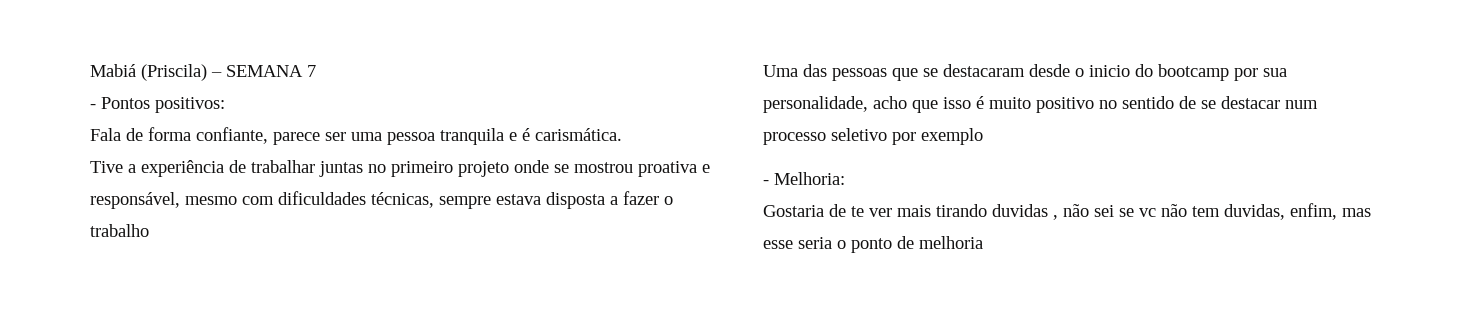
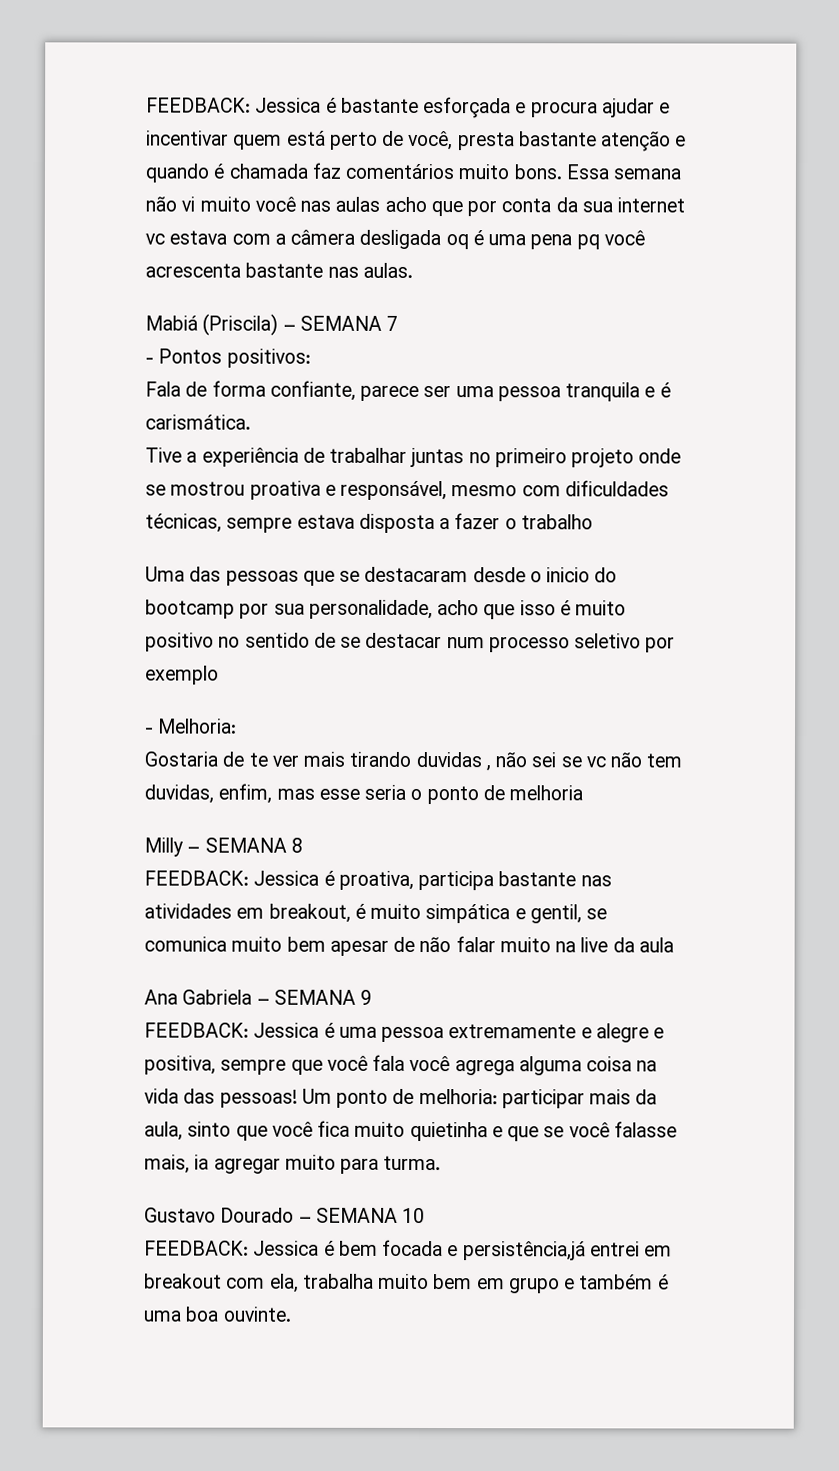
+ FEEDBACK: Jessica é bastante esforçada e procura ajudar e incentivar quem está perto de você, presta bastante atenção e quando é chamada faz comentários muito bons. Essa semana não vi muito você nas aulas acho que por conta da sua internet vc estava com a câmera desligada oq é uma pena pq você acrescenta bastante nas aulas.
+ Milly – SEMANA 8
+ FEEDBACK: Jessica é proativa, participa bastante nas atividades em breakout, é muito simpática e gentil, se comunica muito bem apesar de não falar muito na live da aula
+ Ana Gabriela – SEMANA 9
+ FEEDBACK: Jessica é uma pessoa extremamente e alegre e positiva, sempre que você fala você agrega alguma coisa na vida das pessoas! Um ponto de melhoria: participar mais da aula, sinto que você fica muito quietinha e que se você falasse mais, ia agregar muito para turma.
+ Gustavo Dourado – SEMANA 10
+ FEEDBACK: Jessica é bem focada e persistência,já entrei em breakout com ela, trabalha muito bem em grupo e também é uma boa ouvinte.

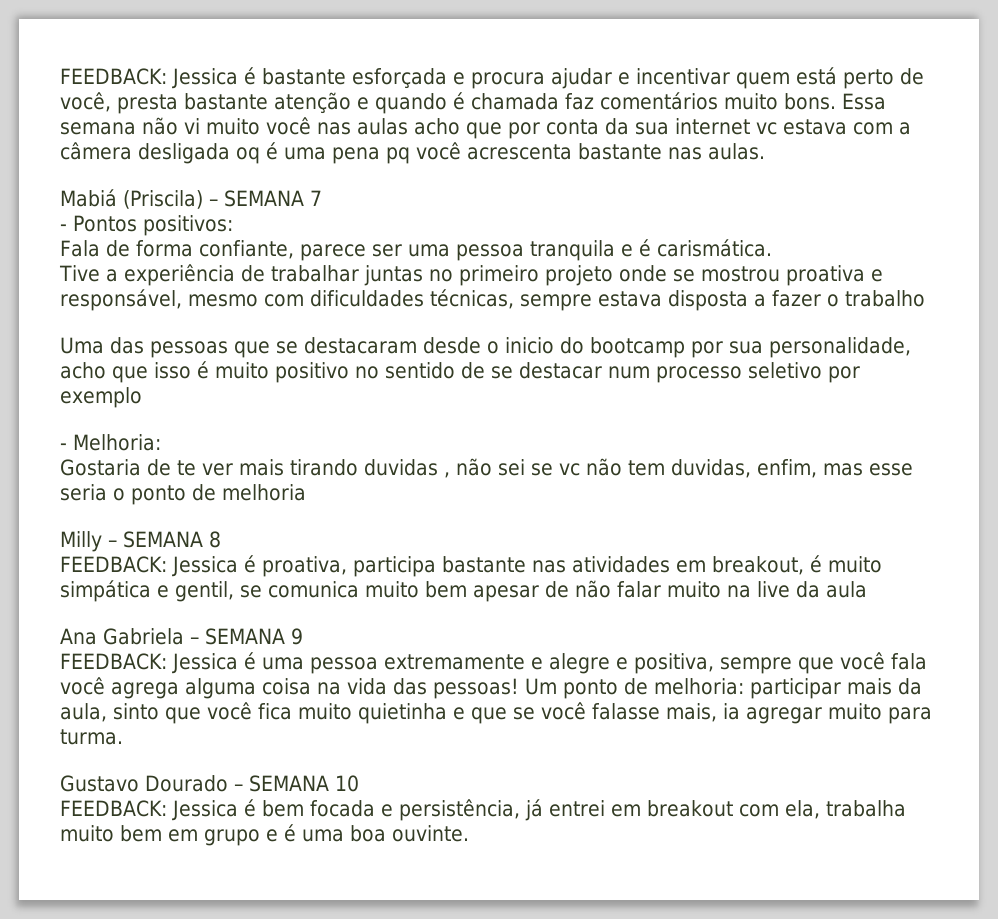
- FEEDBACK: Jessica é bem focada e persistência,já entrei em breakout com ela, trabalha muito bem em grupo e também é uma boa ouvinte.
+ FEEDBACK: Jessica é bem focada e persistência, já entrei em breakout com ela, trabalha muito bem em grupo e é uma boa ouvinte.

